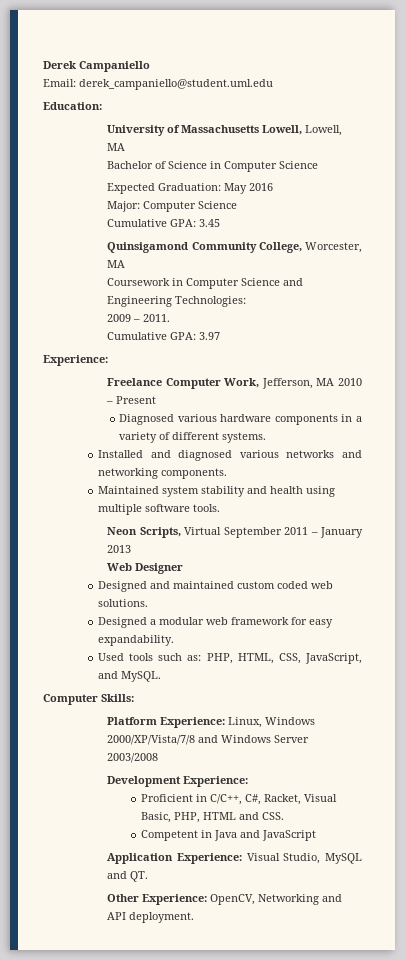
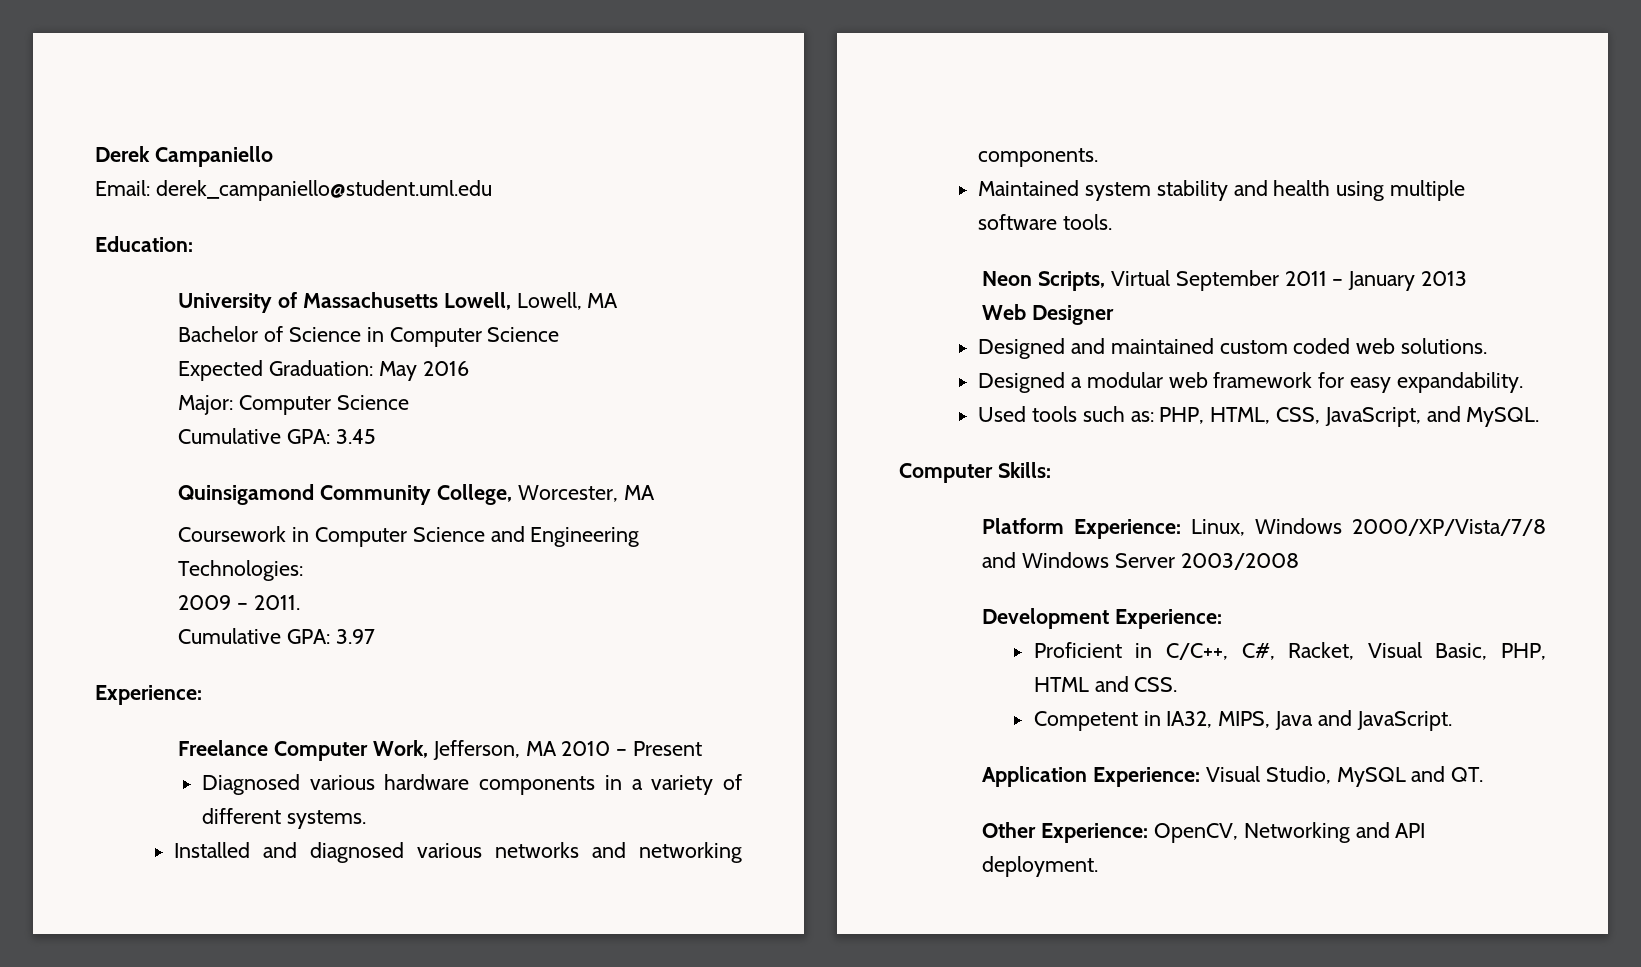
- Competent in Java and JavaScript
+ Competent in IA32, MIPS, Java and JavaScript.

